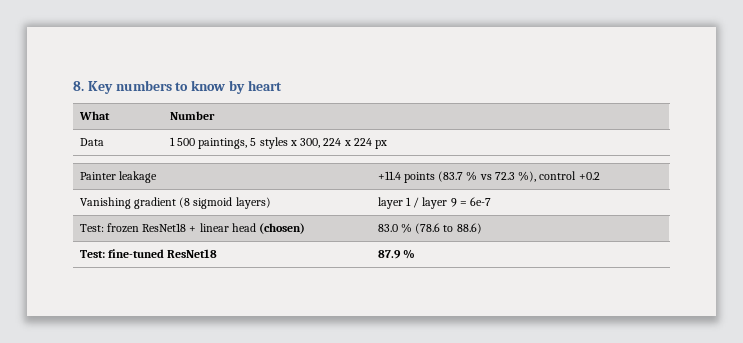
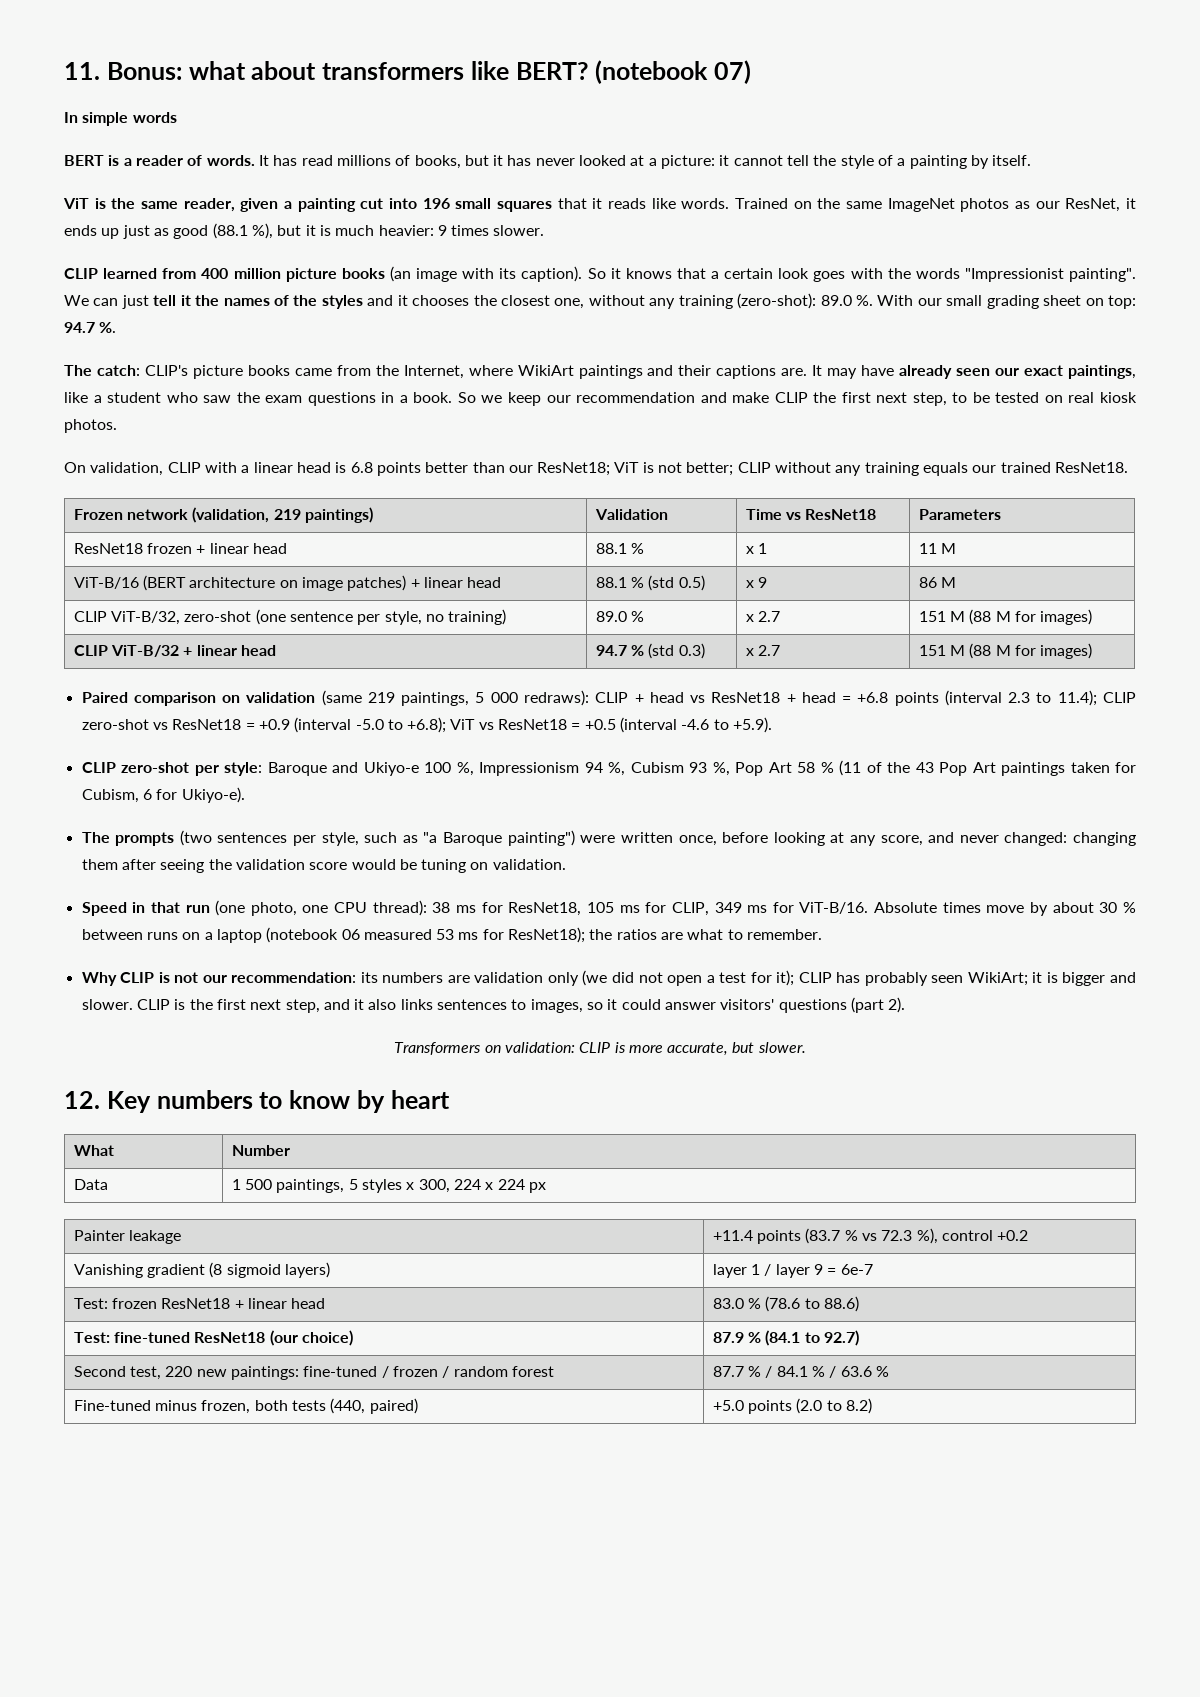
- 8. Key numbers to know by heart
+ 11. Bonus: what about transformers like BERT? (notebook 07)
+ In simple words
+ BERT is a reader of words. It has read millions of books, but it has never looked at a picture: it cannot tell the style of a painting by itself.
+ ViT is the same reader, given a painting cut into 196 small squares that it reads like words. Trained on the same ImageNet photos as our ResNet, it ends up just as good (88.1 %), but it is much heavier: 9 times slower.
+ CLIP learned from 400 million picture books (an image with its caption). So it knows that a certain look goes with the words "Impressionist painting". We can just tell it the names of the styles and it chooses the closest one, without any training (zero-shot): 89.0 %. With our small grading sheet on top: 94.7 %.
+ The catch: CLIP's picture books came from the Internet, where WikiArt paintings and their captions are. It may have already seen our exact paintings, like a student who saw the exam questions in a book. So we keep our recommendation and make CLIP the first next step, to be tested on real kiosk photos.
+ On validation, CLIP with a linear head is 6.8 points better than our ResNet18; ViT is not better; CLIP without any training equals our trained ResNet18.
+ Frozen network (validation, 219 paintings) | Validation | Time vs ResNet18 | Parameters
+ ResNet18 frozen + linear head | 88.1 % | x 1 | 11 M
+ ViT-B/16 (BERT architecture on image patches) + linear head | 88.1 % (std 0.5) | x 9 | 86 M
+ CLIP ViT-B/32, zero-shot (one sentence per style, no training) | 89.0 % | x 2.7 | 151 M (88 M for images)
+ CLIP ViT-B/32 + linear head | 94.7 % (std 0.3) | x 2.7 | 151 M (88 M for images)
+ Paired comparison on validation (same 219 paintings, 5 000 redraws): CLIP + head vs ResNet18 + head = +6.8 points (interval 2.3 to 11.4); CLIP zero-shot vs ResNet18 = +0.9 (interval -5.0 to +6.8); ViT vs ResNet18 = +0.5 (interval -4.6 to +5.9).
+ CLIP zero-shot per style: Baroque and Ukiyo-e 100 %, Impressionism 94 %, Cubism 93 %, Pop Art 58 % (11 of the 43 Pop Art paintings taken for Cubism, 6 for Ukiyo-e).
+ The prompts (two sentences per style, such as "a Baroque painting") were written once, before looking at any score, and never changed: changing them after seeing the validation score would be tuning on validation.
+ Speed in that run (one photo, one CPU thread): 38 ms for ResNet18, 105 ms for CLIP, 349 ms for ViT-B/16. Absolute times move by about 30 % between runs on a laptop (notebook 06 measured 53 ms for ResNet18); the ratios are what to remember.
+ Why CLIP is not our recommendation: its numbers are validation only (we did not open a test for it); CLIP has probably seen WikiArt; it is bigger and slower. CLIP is the first next step, and it also links sentences to images, so it could answer visitors' questions (part 2).
+ Transformers on validation: CLIP is more accurate, but slower.
+ 12. Key numbers to know by heart
- Test: frozen ResNet18 + linear head (chosen) | 83.0 % (78.6 to 88.6)
+ Test: frozen ResNet18 + linear head | 83.0 % (78.6 to 88.6)
- Test: fine-tuned ResNet18 | 87.9 %
+ Test: fine-tuned ResNet18 (our choice) | 87.9 % (84.1 to 92.7)
+ Second test, 220 new paintings: fine-tuned / frozen / random forest | 87.7 % / 84.1 % / 63.6 %
+ Fine-tuned minus frozen, both tests (440, paired) | +5.0 points (2.0 to 8.2)

